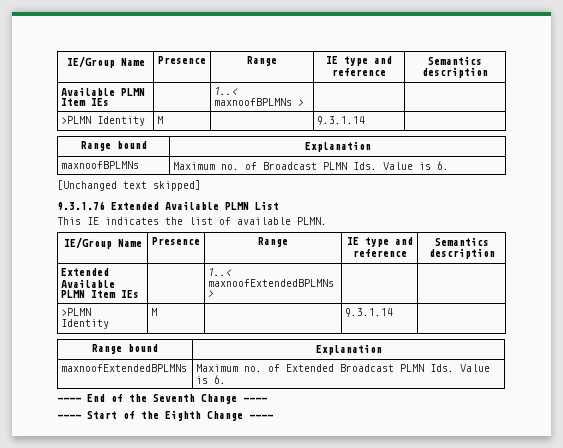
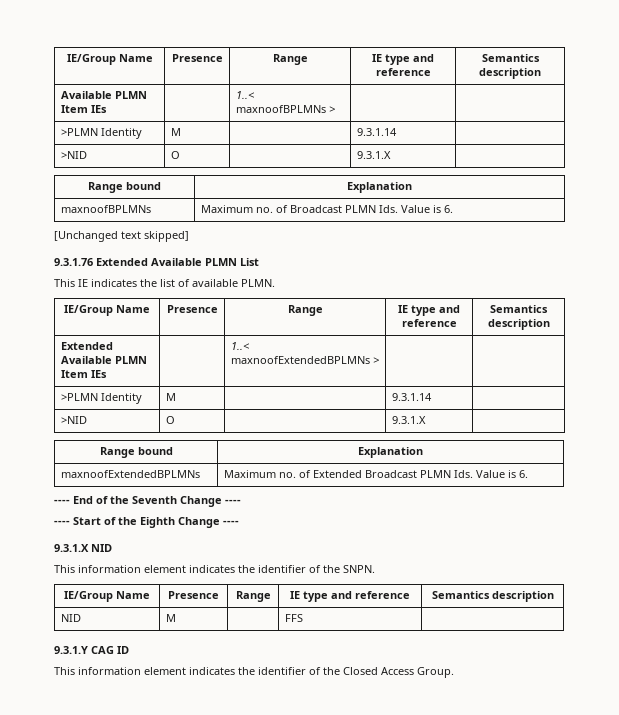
  Available PLMN Item IEs | | 1..< maxnoofBPLMNs > | |
  >PLMN Identity | M | | 9.3.1.14 |
+ >NID | O | | 9.3.1.X |
  Extended Available PLMN Item IEs | | 1..< maxnoofExtendedBPLMNs > | |
  >PLMN Identity | M | | 9.3.1.14 |
+ >NID | O | | 9.3.1.X |
+ 9.3.1.X NID
+ This information element indicates the identifier of the SNPN.
+ IE/Group Name | Presence | Range | IE type and reference | Semantics description
+ NID | M | | FFS |
+ 9.3.1.Y CAG ID
+ This information element indicates the identifier of the Closed Access Group.

